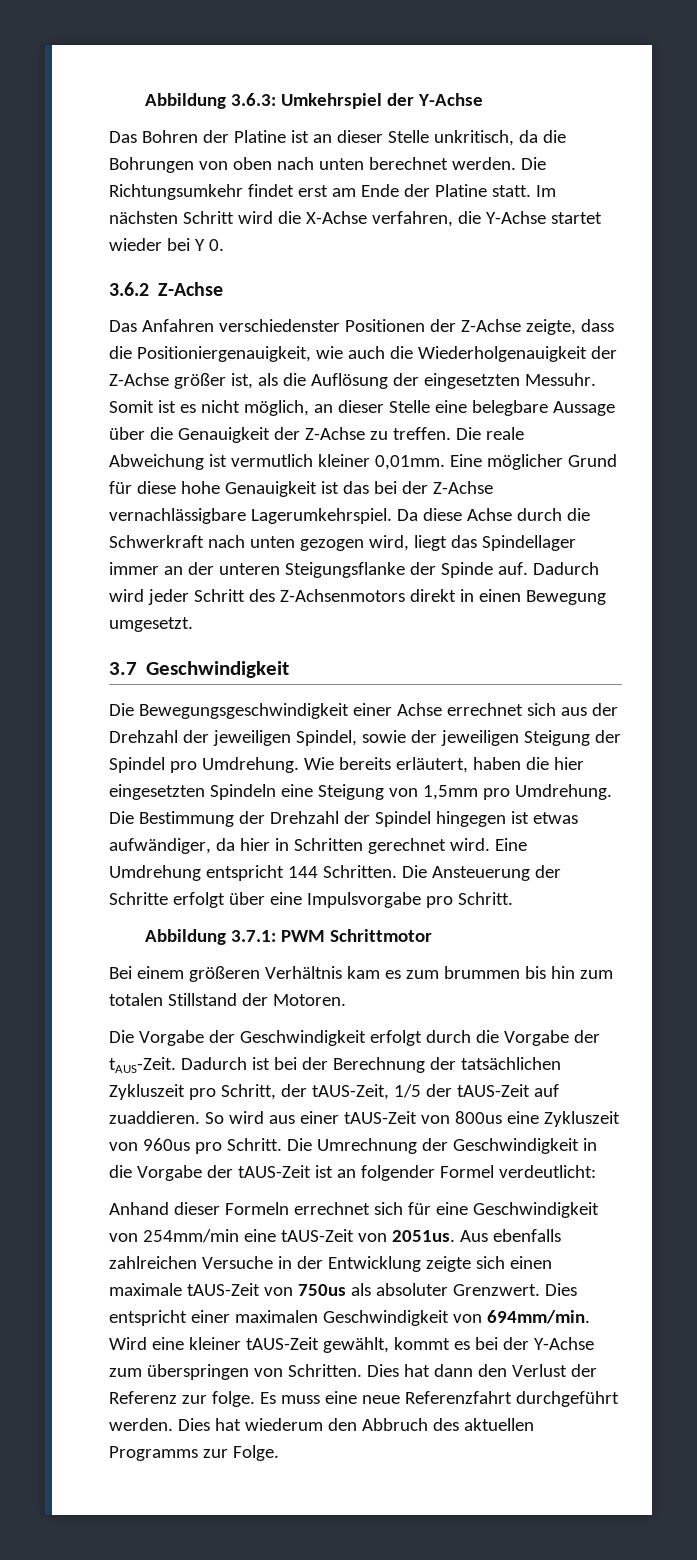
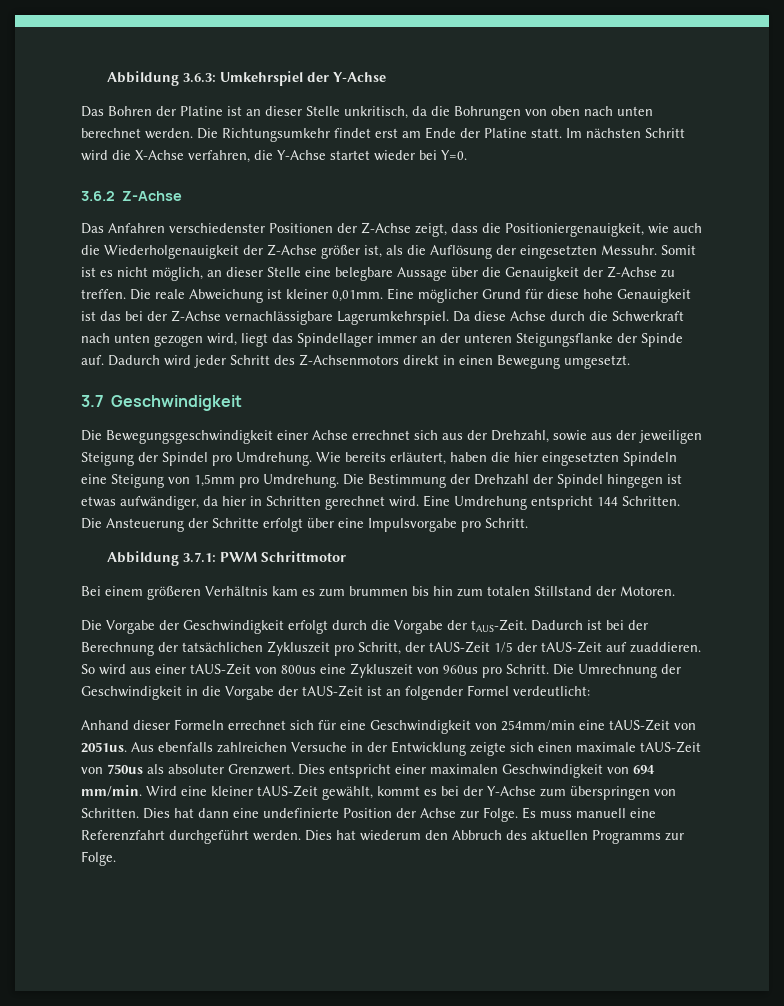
- Im nächsten Schritt wird die X-Achse verfahren, die Y-Achse startet wieder bei Y 0.
+ Im nächsten Schritt wird die X-Achse verfahren, die Y-Achse startet wieder bei Y=0.
- Das Anfahren verschiedenster Positionen der Z-Achse zeigte, dass die Positioniergenauigkeit, wie auch die Wiederholgenauigkeit der Z-Achse größer ist, als die Auflösung der eingesetzten Messuhr.
+ Das Anfahren verschiedenster Positionen der Z-Achse zeigt, dass die Positioniergenauigkeit, wie auch die Wiederholgenauigkeit der Z-Achse größer ist, als die Auflösung der eingesetzten Messuhr.
- Die reale Abweichung ist vermutlich kleiner 0,01mm.
+ Die reale Abweichung ist kleiner 0,01mm.
- Die Bewegungsgeschwindigkeit einer Achse errechnet sich aus der Drehzahl der jeweiligen Spindel, sowie der jeweiligen Steigung der Spindel pro Umdrehung.
+ Die Bewegungsgeschwindigkeit einer Achse errechnet sich aus der Drehzahl, sowie aus der jeweiligen Steigung der Spindel pro Umdrehung.
- Dadurch ist bei der Berechnung der tatsächlichen Zykluszeit pro Schritt, der tAUS-Zeit, 1/5 der tAUS-Zeit auf zuaddieren.
+ Dadurch ist bei der Berechnung der tatsächlichen Zykluszeit pro Schritt, der tAUS-Zeit 1/5 der tAUS-Zeit auf zuaddieren.
- Dies entspricht einer maximalen Geschwindigkeit von 694mm/min.
+ Dies entspricht einer maximalen Geschwindigkeit von 694 mm/min.
- Dies hat dann den Verlust der Referenz zur folge. Es muss eine neue Referenzfahrt durchgeführt werden.
+ Dies hat dann eine undefinierte Position der Achse zur Folge. Es muss manuell eine Referenzfahrt durchgeführt werden.

